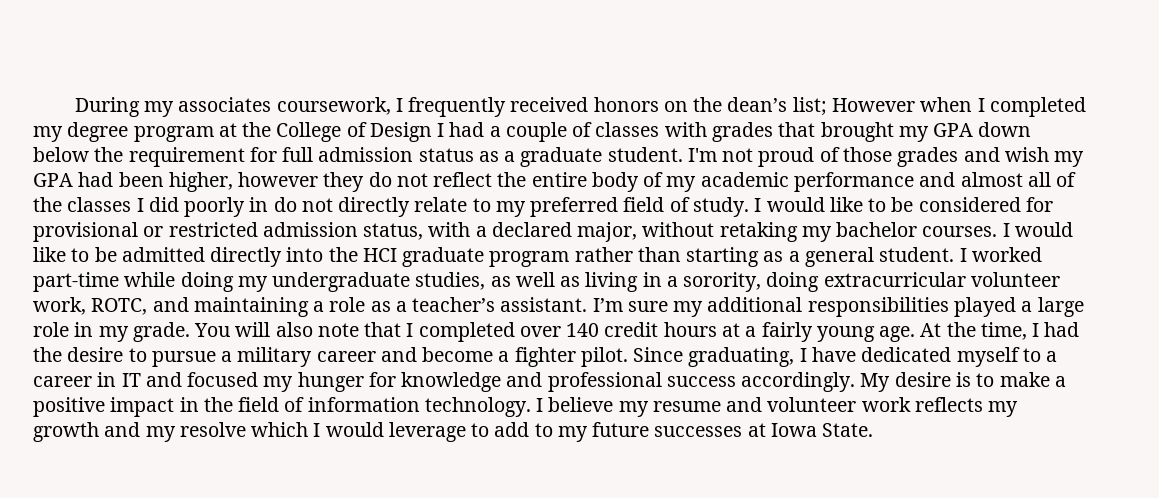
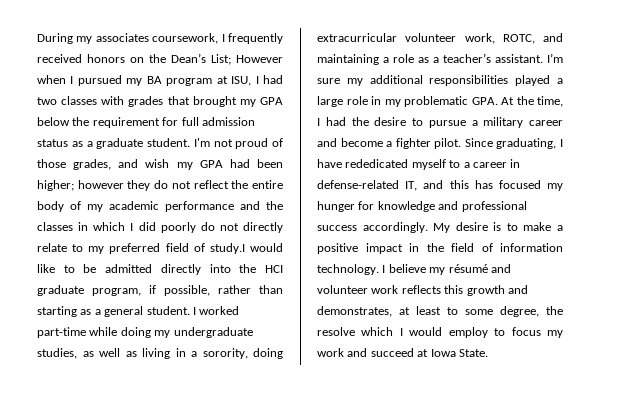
- During my associates coursework, I frequently received honors on the dean’s list; However when I completed my degree program at the College of Design I had a couple of classes with grades that brought my GPA down below the requirement for full admission status as a graduate student.
+ During my associates coursework, I frequently received honors on the Dean’s List; However when I pursued my BA program at ISU, I had two classes with grades that brought my GPA below the requirement for full admission status as a graduate student.
- I'm not proud of those grades and wish my GPA had been higher, however they do not reflect the entire body of my academic performance and almost all of the classes I did poorly in do not directly relate to my preferred field of study. I would like to be considered for provisional or restricted admission status, with a declared major, without retaking my bachelor courses. I would like to be admitted directly into the HCI graduate program rather than starting as a general student.
+ I'm not proud of those grades, and wish my GPA had been higher; however they do not reflect the entire body of my academic performance and the classes in which I did poorly do not directly relate to my preferred field of study.I would like to be admitted directly into the HCI graduate program, if possible, rather than starting as a general student.
- I’m sure my additional responsibilities played a large role in my grade. You will also note that I completed over 140 credit hours at a fairly young age. At the time, I had the desire to pursue a military career and become a fighter pilot.
+ I’m sure my additional responsibilities played a large role in my problematic GPA. At the time, I had the desire to pursue a military career and become a fighter pilot.
- Since graduating, I have dedicated myself to a career in IT and focused my hunger for knowledge and professional success accordingly.
+ Since graduating, I have rededicated myself to a career in defense-related IT, and this has focused my hunger for knowledge and professional success accordingly.
- I believe my resume and volunteer work reflects my growth and my resolve which I would leverage to add to my future successes at Iowa State.
+ I believe my résumé and volunteer work reflects this growth and demonstrates, at least to some degree, the resolve which I would employ to focus my work and succeed at Iowa State.

